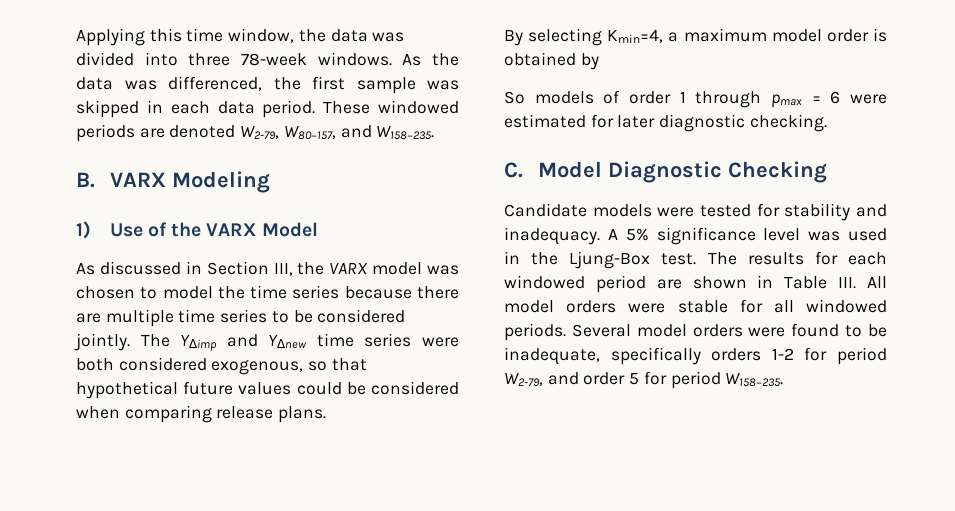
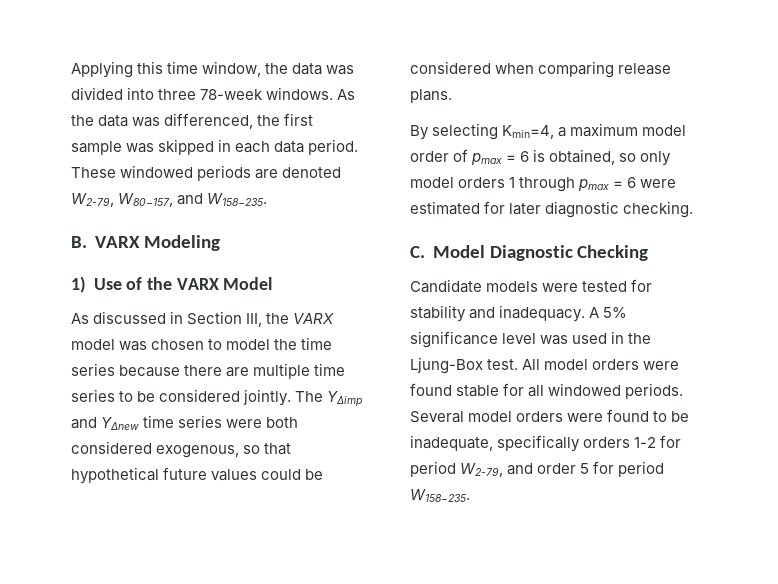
- By selecting Kmin=4, a maximum model order is obtained by
- So models of order 1 through pmax = 6 were estimated for later diagnostic checking.
+ By selecting Kmin=4, a maximum model order of pmax = 6 is obtained, so only model orders 1 through pmax = 6 were estimated for later diagnostic checking.
- The results for each windowed period are shown in Table III. All model orders were stable for all windowed periods.
+ All model orders were found stable for all windowed periods.

